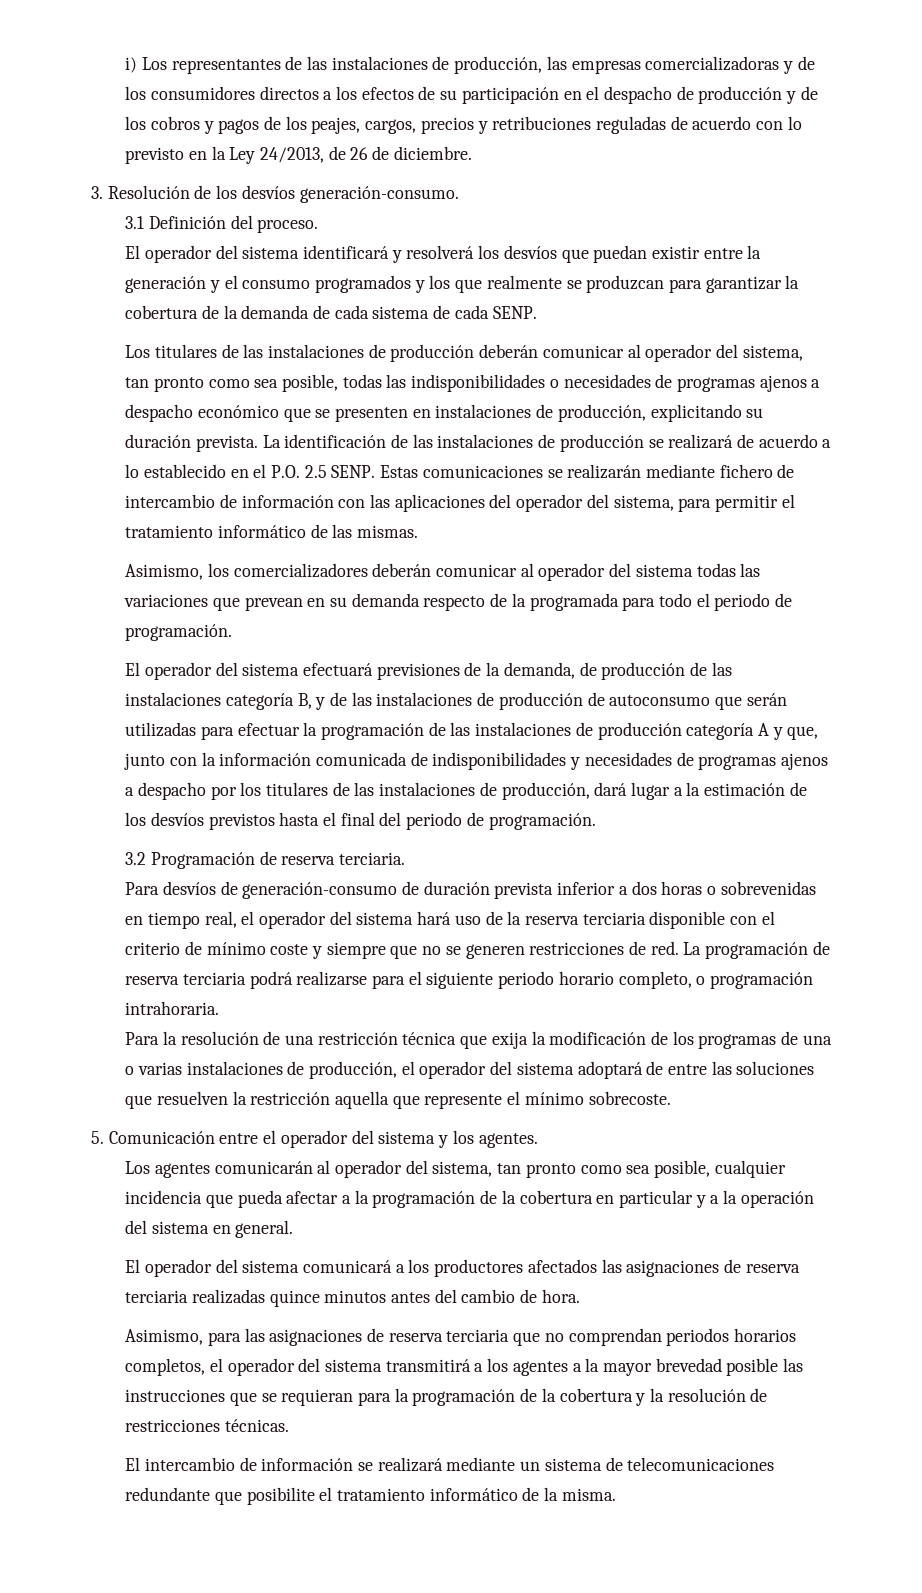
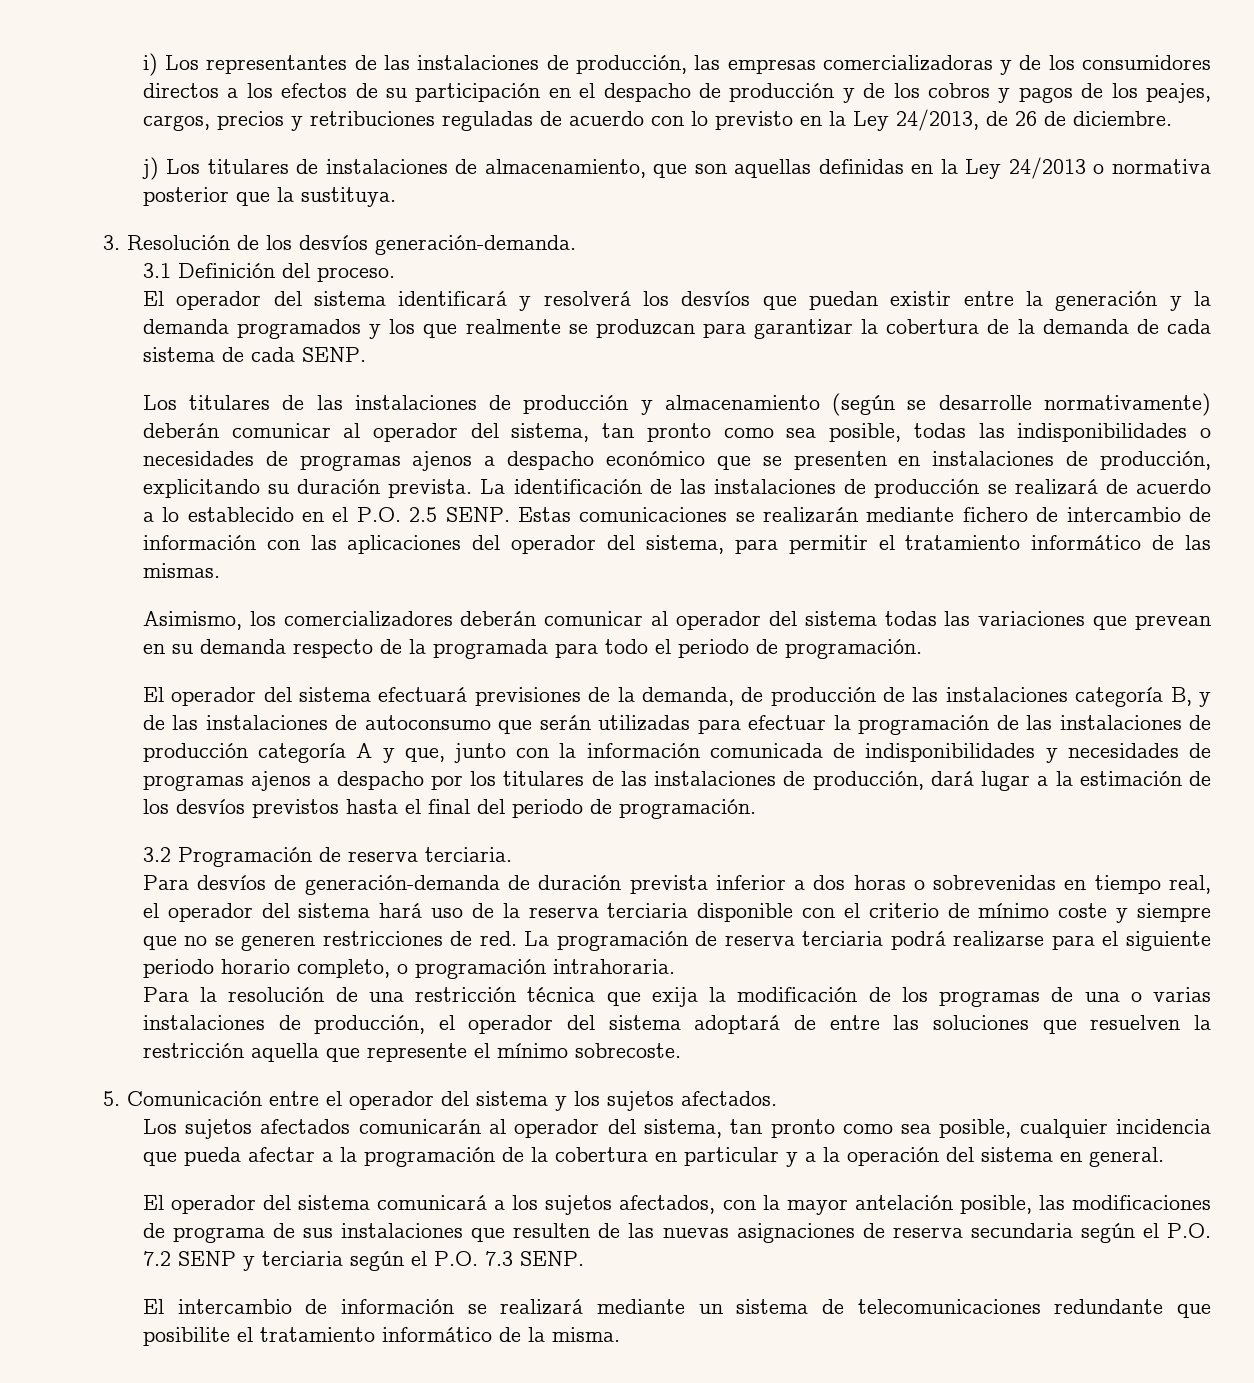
+ j) Los titulares de instalaciones de almacenamiento, que son aquellas definidas en la Ley 24/2013 o normativa posterior que la sustituya.
- 3. Resolución de los desvíos generación-consumo.
+ 3. Resolución de los desvíos generación-demanda.
- El operador del sistema identificará y resolverá los desvíos que puedan existir entre la generación y el consumo programados y los que realmente se produzcan para garantizar la cobertura de la demanda de cada sistema de cada SENP.
+ El operador del sistema identificará y resolverá los desvíos que puedan existir entre la generación y la demanda programados y los que realmente se produzcan para garantizar la cobertura de la demanda de cada sistema de cada SENP.
- Los titulares de las instalaciones de producción deberán comunicar al operador del sistema, tan pronto como sea posible, todas las indisponibilidades o necesidades de programas ajenos a despacho económico que se presenten en instalaciones de producción, explicitando su duración prevista.
+ Los titulares de las instalaciones de producción y almacenamiento (según se desarrolle normativamente) deberán comunicar al operador del sistema, tan pronto como sea posible, todas las indisponibilidades o necesidades de programas ajenos a despacho económico que se presenten en instalaciones de producción, explicitando su duración prevista.
- El operador del sistema efectuará previsiones de la demanda, de producción de las instalaciones categoría B, y de las instalaciones de producción de autoconsumo que serán utilizadas para efectuar la programación de las instalaciones de producción categoría A y que, junto con la información comunicada de indisponibilidades y necesidades de programas ajenos a despacho por los titulares de las instalaciones de producción, dará lugar a la estimación de los desvíos previstos hasta el final del periodo de programación.
+ El operador del sistema efectuará previsiones de la demanda, de producción de las instalaciones categoría B, y de las instalaciones de autoconsumo que serán utilizadas para efectuar la programación de las instalaciones de producción categoría A y que, junto con la información comunicada de indisponibilidades y necesidades de programas ajenos a despacho por los titulares de las instalaciones de producción, dará lugar a la estimación de los desvíos previstos hasta el final del periodo de programación.
- Para desvíos de generación-consumo de duración prevista inferior a dos horas o sobrevenidas en tiempo real, el operador del sistema hará uso de la reserva terciaria disponible con el criterio de mínimo coste y siempre que no se generen restricciones de red.
+ Para desvíos de generación-demanda de duración prevista inferior a dos horas o sobrevenidas en tiempo real, el operador del sistema hará uso de la reserva terciaria disponible con el criterio de mínimo coste y siempre que no se generen restricciones de red.
- 5. Comunicación entre el operador del sistema y los agentes.
- Los agentes comunicarán al operador del sistema, tan pronto como sea posible, cualquier incidencia que pueda afectar a la programación de la cobertura en particular y a la operación del sistema en general.
+ 5. Comunicación entre el operador del sistema y los sujetos afectados.
+ Los sujetos afectados comunicarán al operador del sistema, tan pronto como sea posible, cualquier incidencia que pueda afectar a la programación de la cobertura en particular y a la operación del sistema en general.
- El operador del sistema comunicará a los productores afectados las asignaciones de reserva terciaria realizadas quince minutos antes del cambio de hora.
- Asimismo, para las asignaciones de reserva terciaria que no comprendan periodos horarios completos, el operador del sistema transmitirá a los agentes a la mayor brevedad posible las instrucciones que se requieran para la programación de la cobertura y la resolución de restricciones técnicas.
+ El operador del sistema comunicará a los sujetos afectados, con la mayor antelación posible, las modificaciones de programa de sus instalaciones que resulten de las nuevas asignaciones de reserva secundaria según el P.O. 7.2 SENP y terciaria según el P.O. 7.3 SENP.

